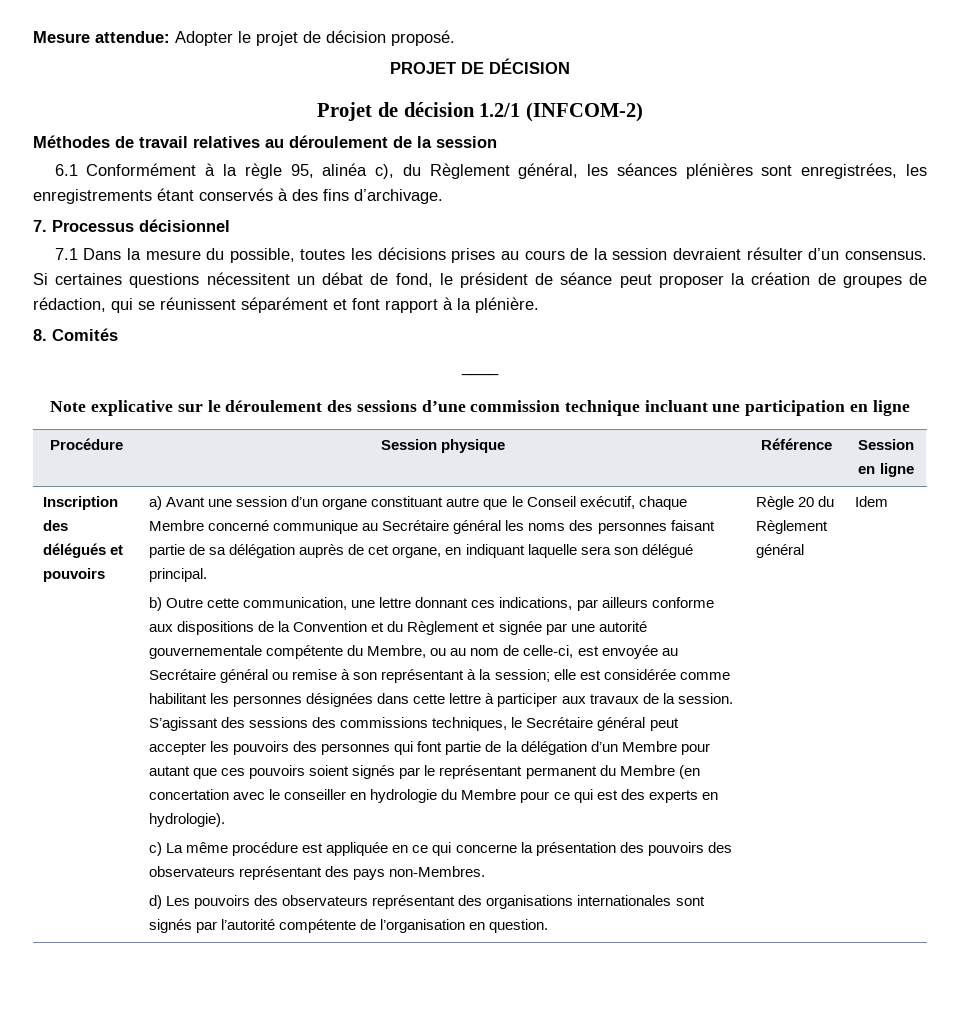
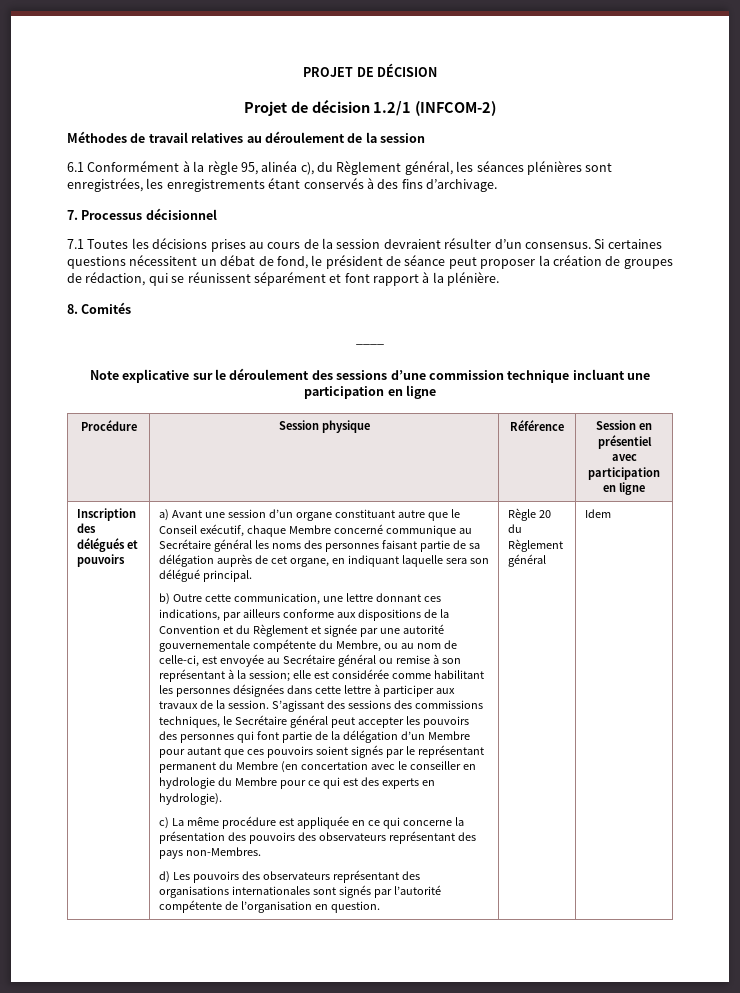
- Mesure attendue: Adopter le projet de décision proposé.
- 7.1 Dans la mesure du possible, toutes les décisions prises au cours de la session devraient résulter d’un consensus.
+ 7.1 Toutes les décisions prises au cours de la session devraient résulter d’un consensus.
- Procédure | Session physique | Référence | Session en ligne
+ Procédure | Session physique | Référence | Session en présentiel avec participation en ligne

